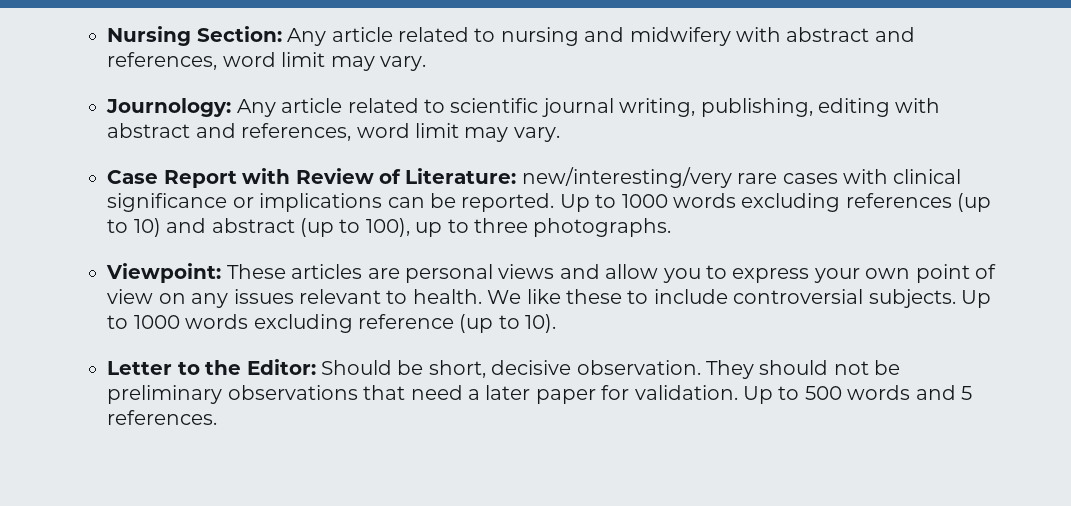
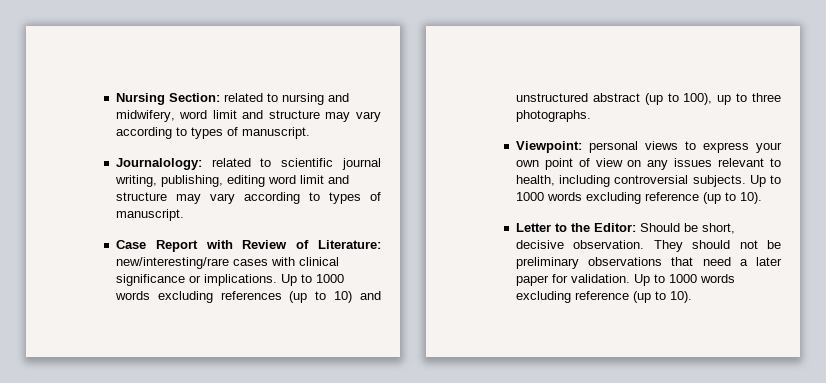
- Nursing Section: Any article related to nursing and midwifery with abstract and references, word limit may vary.
- Journology: Any article related to scientific journal writing, publishing, editing with abstract and references, word limit may vary.
+ Nursing Section: related to nursing and midwifery, word limit and structure may vary according to types of manuscript.
+ Journalology: related to scientific journal writing, publishing, editing word limit and structure may vary according to types of manuscript.
- Case Report with Review of Literature: new/interesting/very rare cases with clinical significance or implications can be reported.
+ Case Report with Review of Literature: new/interesting/rare cases with clinical significance or implications.
- Up to 1000 words excluding references (up to 10) and abstract (up to 100), up to three photographs.
+ Up to 1000 words excluding references (up to 10) and unstructured abstract (up to 100), up to three photographs.
- Viewpoint: These articles are personal views and allow you to express your own point of view on any issues relevant to health. We like these to include controversial subjects.
+ Viewpoint: personal views to express your own point of view on any issues relevant to health, including controversial subjects.
- They should not be preliminary observations that need a later paper for validation. Up to 500 words and 5 references.
+ They should not be preliminary observations that need a later paper for validation. Up to 1000 words excluding reference (up to 10).

